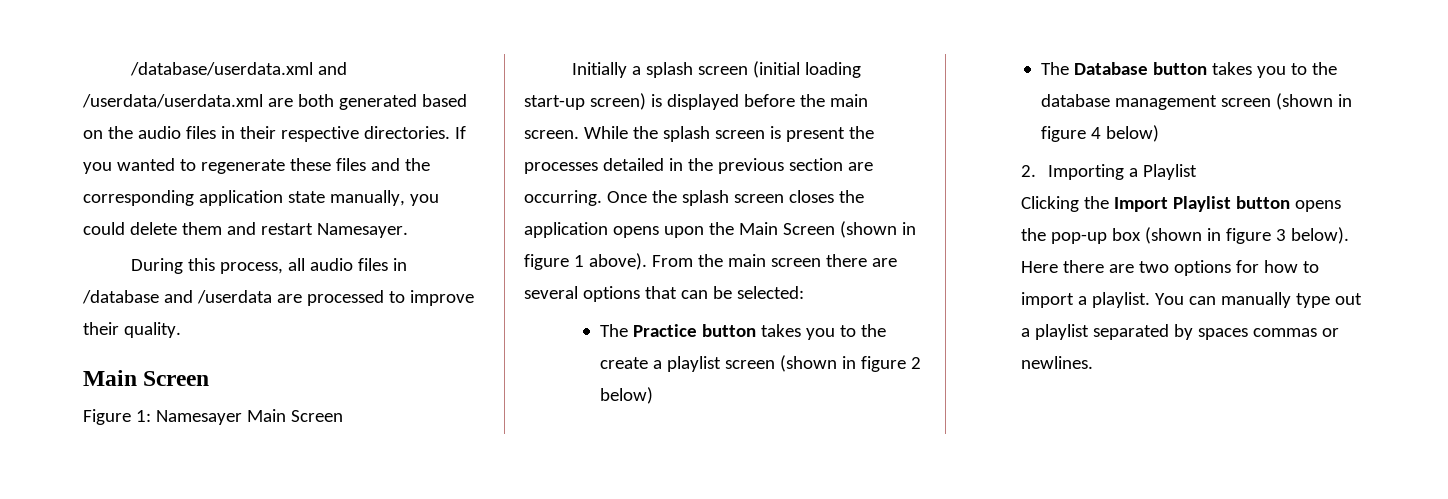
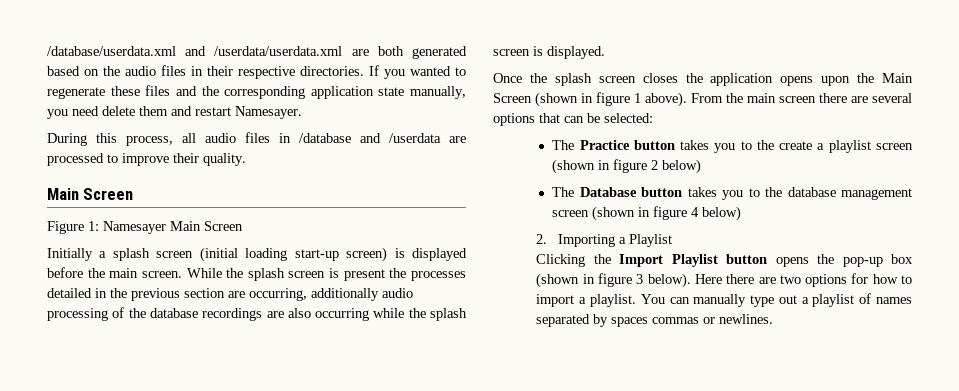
- If you wanted to regenerate these files and the corresponding application state manually, you could delete them and restart Namesayer.
+ If you wanted to regenerate these files and the corresponding application state manually, you need delete them and restart Namesayer.
- While the splash screen is present the processes detailed in the previous section are occurring. Once the splash screen closes the application opens upon the Main Screen (shown in figure 1 above).
+ While the splash screen is present the processes detailed in the previous section are occurring, additionally audio processing of the database recordings are also occurring while the splash screen is displayed.
+ Once the splash screen closes the application opens upon the Main Screen (shown in figure 1 above).
- You can manually type out a playlist separated by spaces commas or newlines.
+ You can manually type out a playlist of names separated by spaces commas or newlines.

